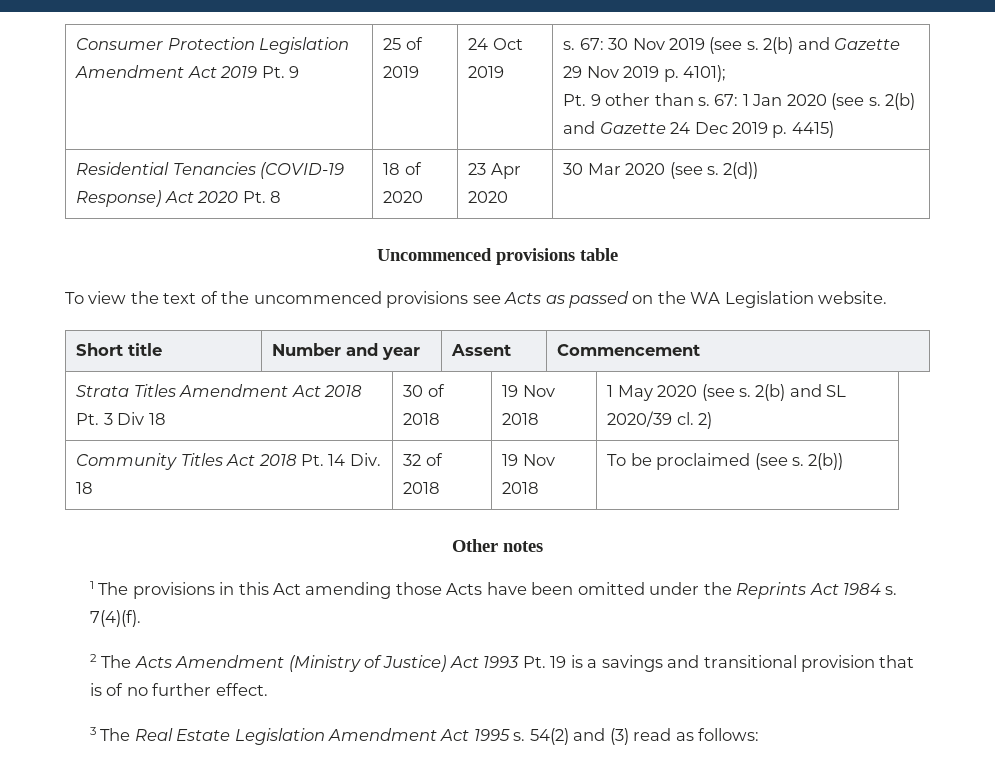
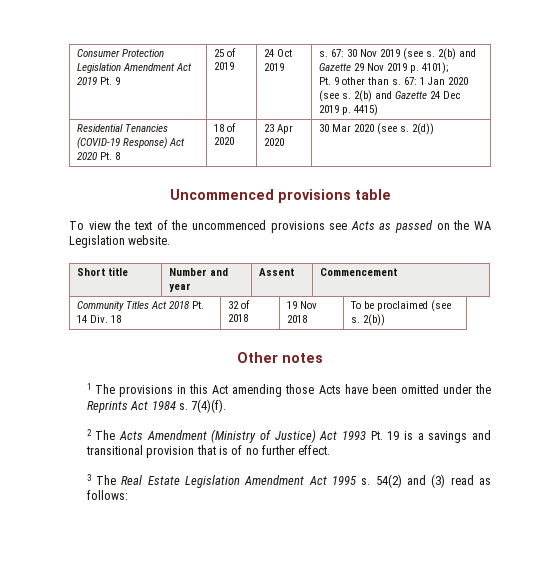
- Strata Titles Amendment Act 2018 Pt. 3 Div 18 | 30 of 2018 | 19 Nov 2018 | 1 May 2020 (see s. 2(b) and SL 2020/39 cl. 2)

